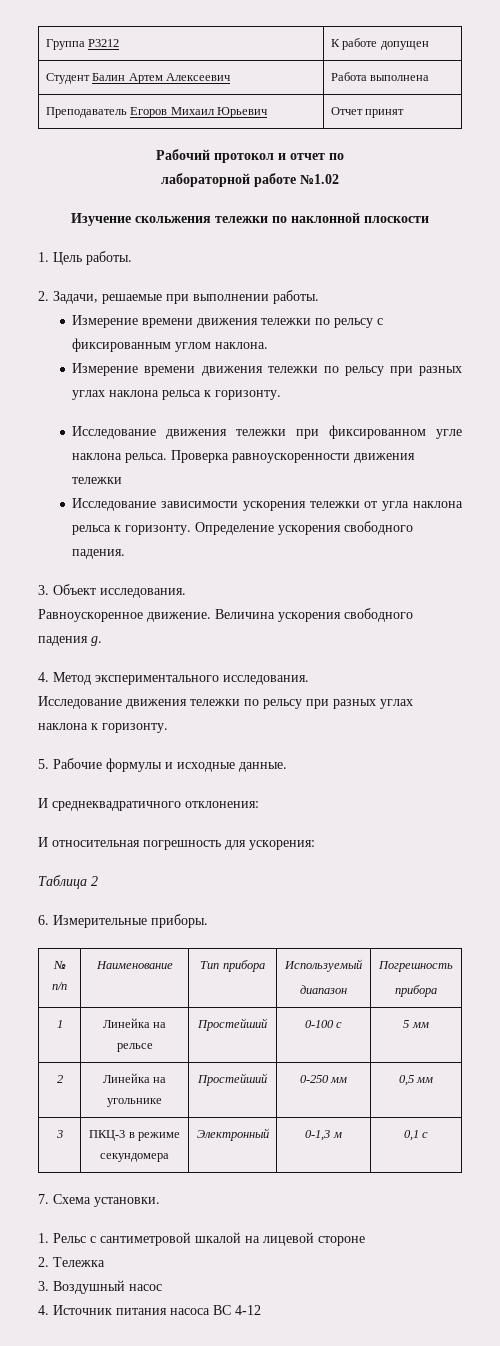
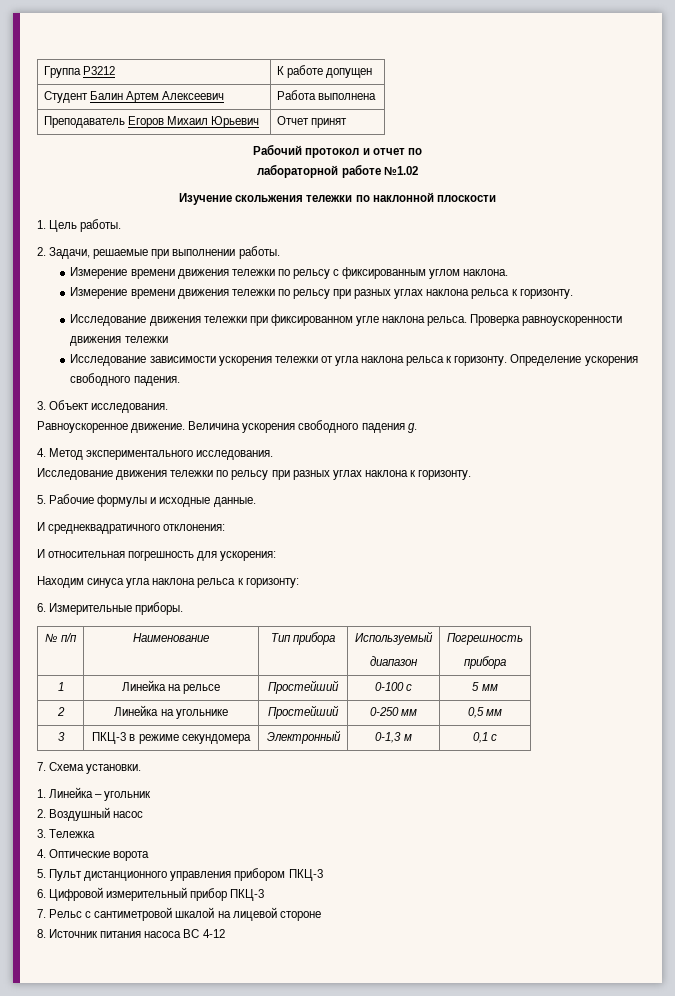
- Таблица 2
+ Находим синуса угла наклона рельса к горизонту:
- 1. Рельс с сантиметровой шкалой на лицевой стороне
+ 1. Линейка – угольник
+ 2. Воздушный насос
+ 3. Тележка
+ 4. Оптические ворота
+ 5. Пульт дистанционного управления прибором ПКЦ-3
+ 6. Цифровой измерительный прибор ПКЦ-3
+ 7. Рельс с сантиметровой шкалой на лицевой стороне
- 2. Тележка
- 3. Воздушный насос
- 4. Источник питания насоса ВС 4-12
+ 8. Источник питания насоса ВС 4-12

